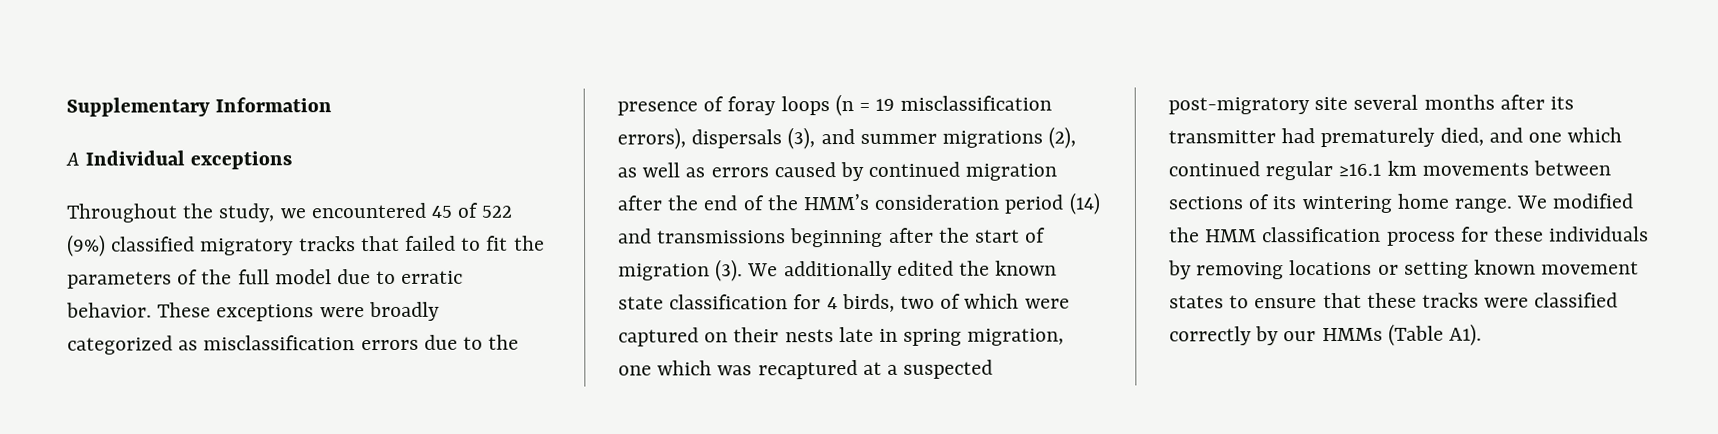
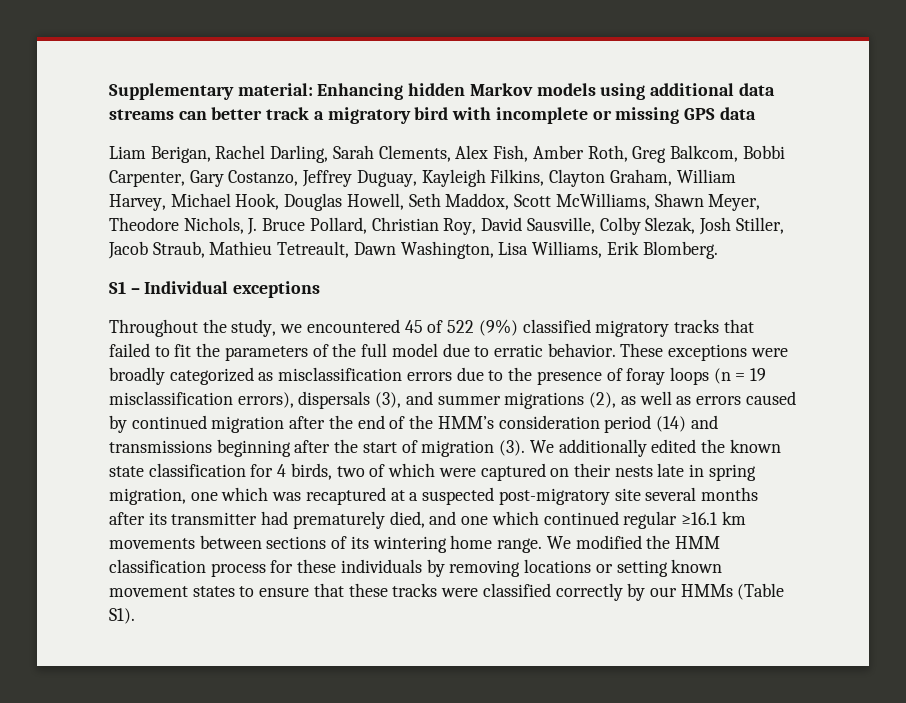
- Supplementary Information
- A Individual exceptions
+ Supplementary material: Enhancing hidden Markov models using additional data streams can better track a migratory bird with incomplete or missing GPS data
+ Liam Berigan, Rachel Darling, Sarah Clements, Alex Fish, Amber Roth, Greg Balkcom, Bobbi Carpenter, Gary Costanzo, Jeffrey Duguay, Kayleigh Filkins, Clayton Graham, William Harvey, Michael Hook, Douglas Howell, Seth Maddox, Scott McWilliams, Shawn Meyer, Theodore Nichols, J. Bruce Pollard, Christian Roy, David Sausville, Colby Slezak, Josh Stiller, Jacob Straub, Mathieu Tetreault, Dawn Washington, Lisa Williams, Erik Blomberg.
+ S1 – Individual exceptions
- We modified the HMM classification process for these individuals by removing locations or setting known movement states to ensure that these tracks were classified correctly by our HMMs (Table A1).
+ We modified the HMM classification process for these individuals by removing locations or setting known movement states to ensure that these tracks were classified correctly by our HMMs (Table S1).

